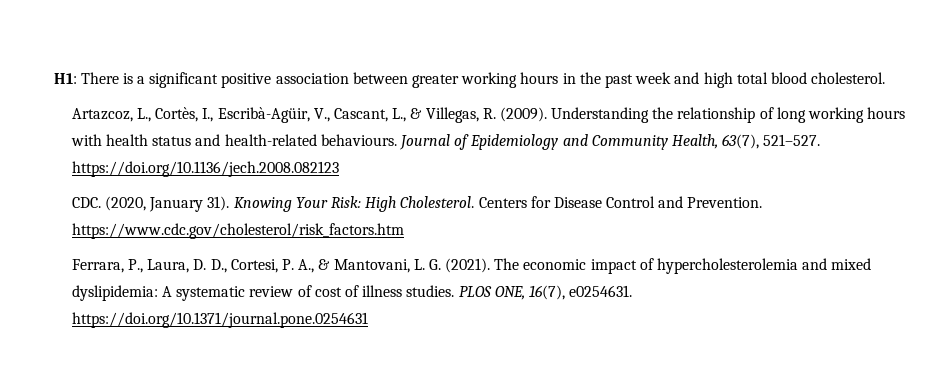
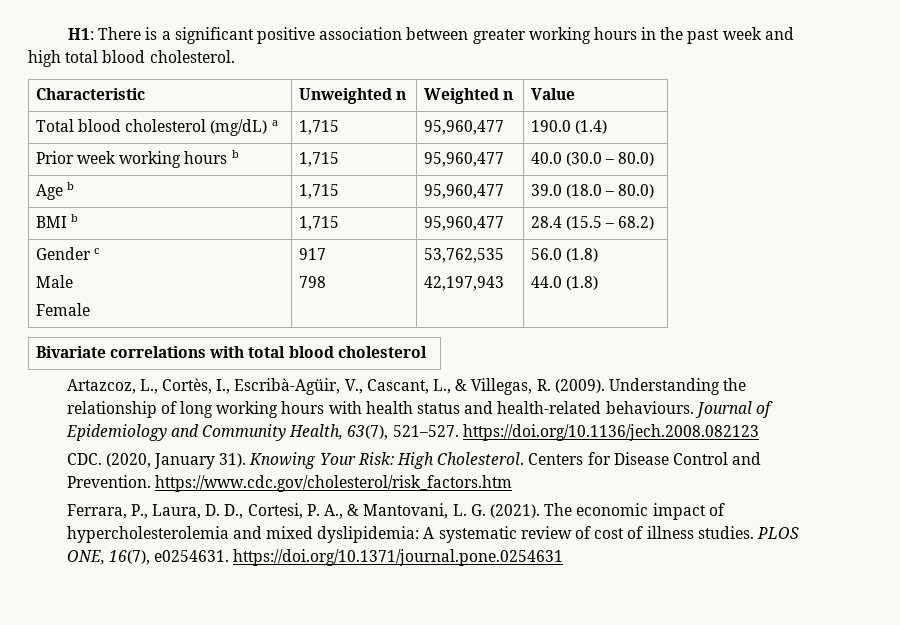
+ Characteristic | Unweighted n | Weighted n | Value
+ Total blood cholesterol (mg/dL) a | 1,715 | 95,960,477 | 190.0 (1.4)
+ Prior week working hours b | 1,715 | 95,960,477 | 40.0 (30.0 – 80.0)
+ Age b | 1,715 | 95,960,477 | 39.0 (18.0 – 80.0)
+ BMI b | 1,715 | 95,960,477 | 28.4 (15.5 – 68.2)
+ Gender c
+ Male
+ Female | 917
+ 798 | 53,762,535
+ 42,197,943 | 56.0 (1.8)
+ 44.0 (1.8)
+ Bivariate correlations with total blood cholesterol

